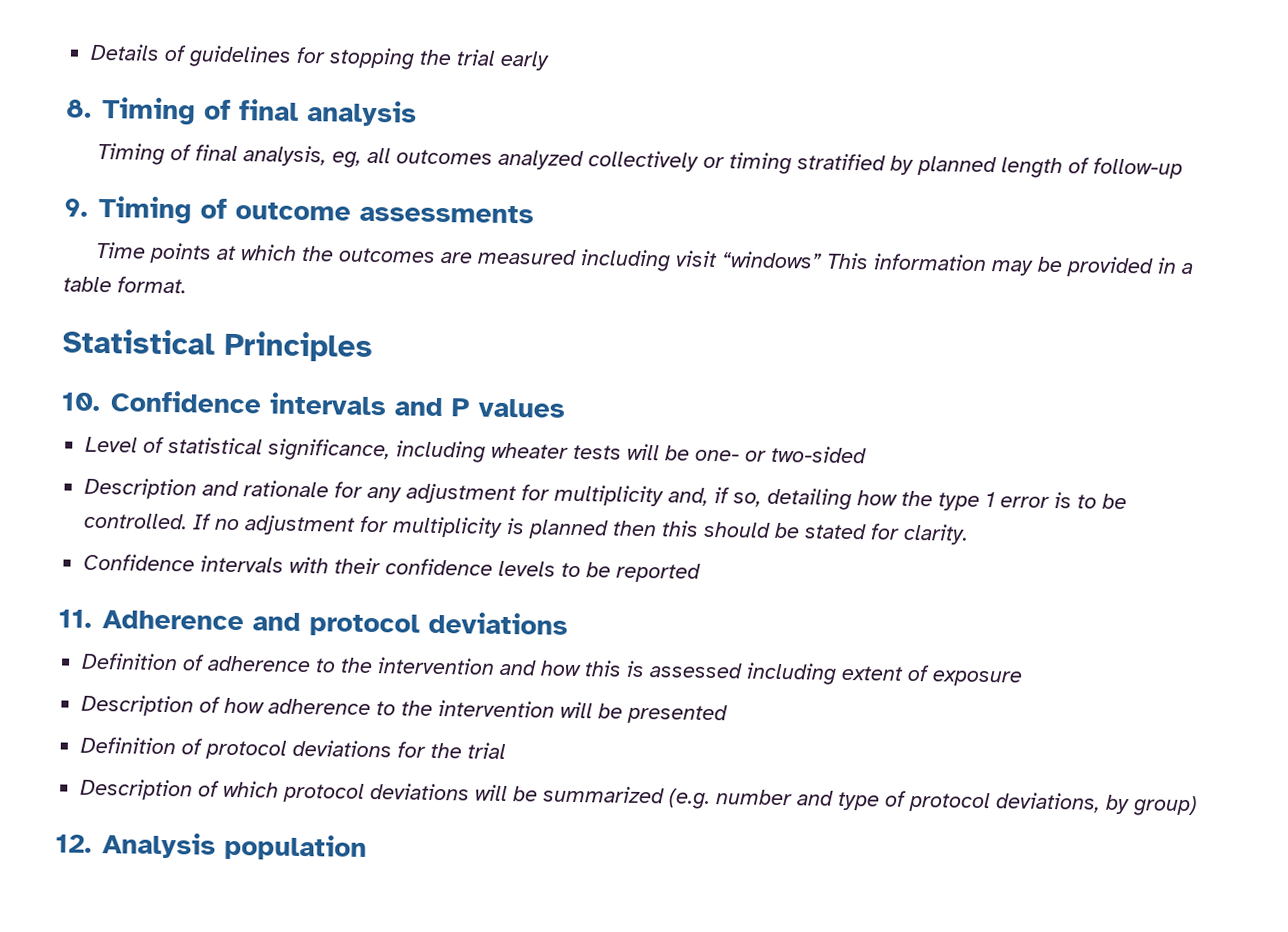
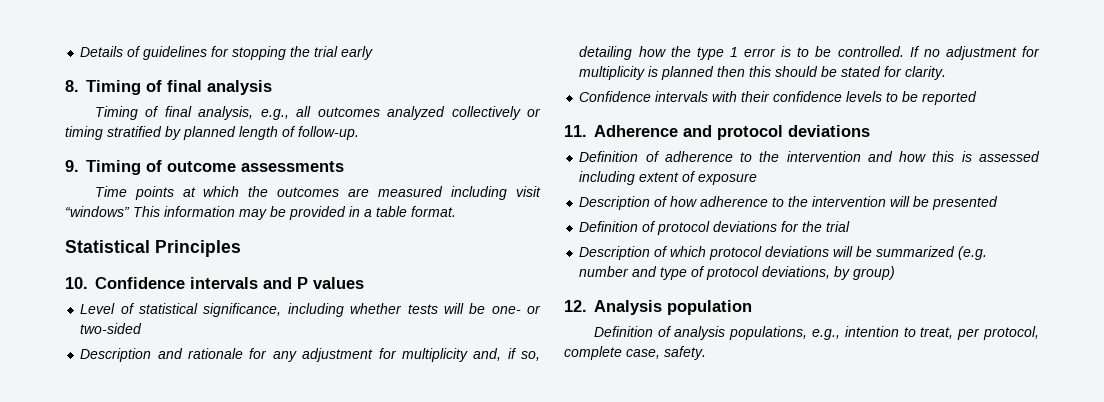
- Timing of final analysis, eg, all outcomes analyzed collectively or timing stratified by planned length of follow-up
+ Timing of final analysis, e.g., all outcomes analyzed collectively or timing stratified by planned length of follow-up.
- Level of statistical significance, including wheater tests will be one- or two-sided
+ Level of statistical significance, including whether tests will be one- or two-sided
+ Definition of analysis populations, e.g., intention to treat, per protocol, complete case, safety.

